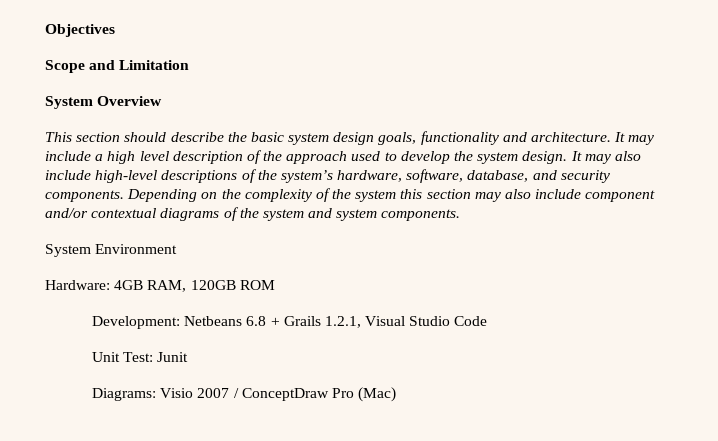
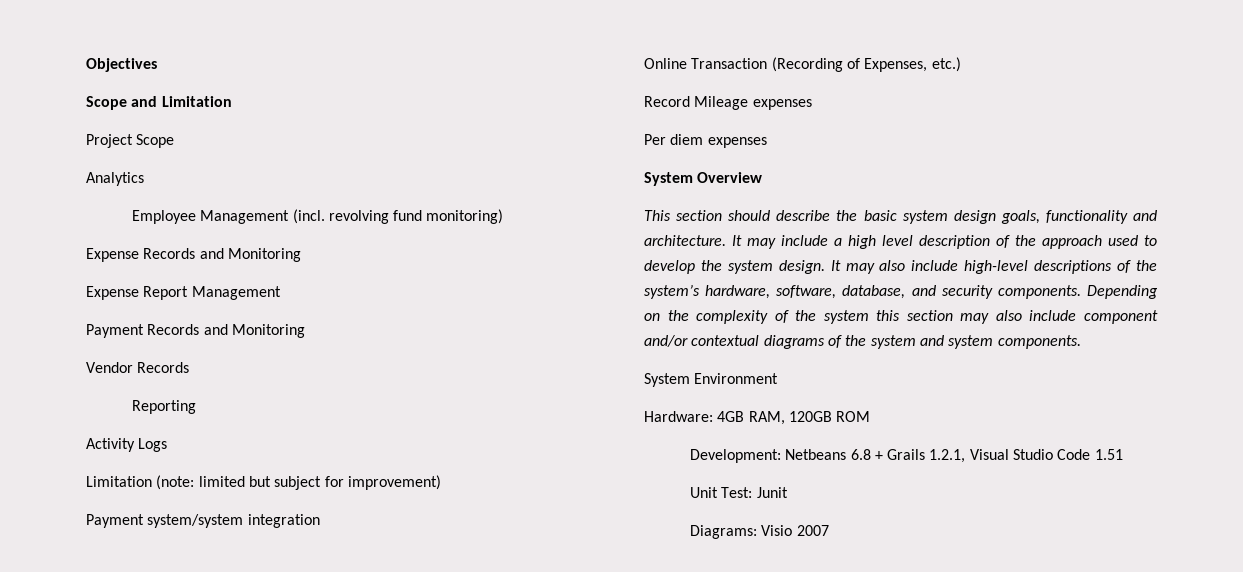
+ Project Scope
+ Analytics
+ Employee Management (incl. revolving fund monitoring)
+ Expense Records and Monitoring
+ Expense Report Management
+ Payment Records and Monitoring
+ Vendor Records
+ Reporting
+ Activity Logs
+ Limitation (note: limited but subject for improvement)
+ Payment system/system integration
+ Online Transaction (Recording of Expenses, etc.)
+ Record Mileage expenses
+ Per diem expenses
- Development: Netbeans 6.8 + Grails 1.2.1, Visual Studio Code
+ Development: Netbeans 6.8 + Grails 1.2.1, Visual Studio Code 1.51
- Diagrams: Visio 2007 / ConceptDraw Pro (Mac)
+ Diagrams: Visio 2007

